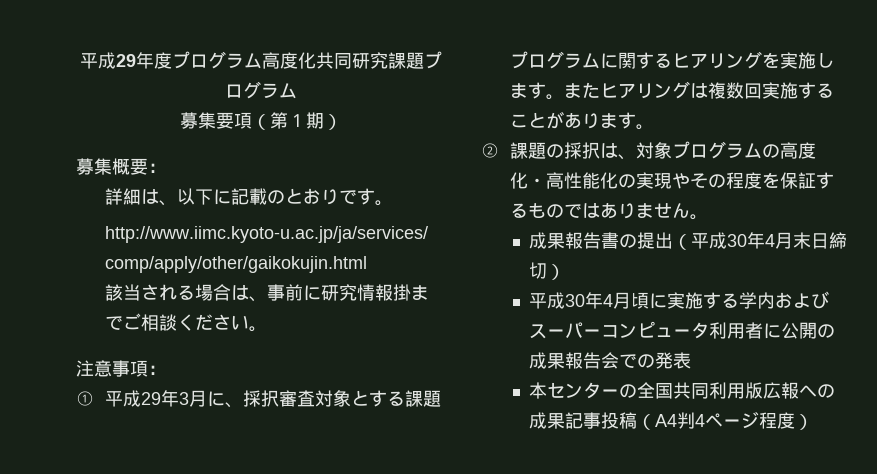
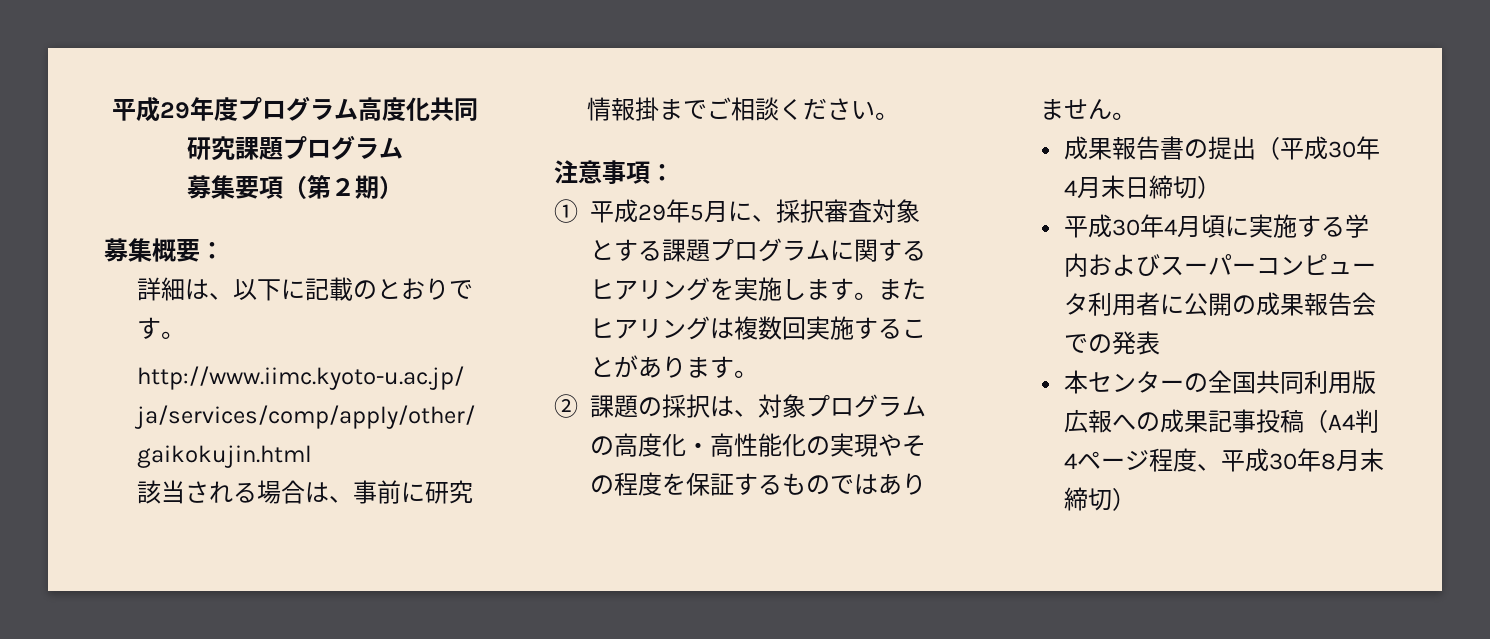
- 募集要項（第１期）
+ 募集要項（第２期）
- ①平成29年3月に、採択審査対象とする課題プログラムに関するヒアリングを実施します。
+ ①平成29年5月に、採択審査対象とする課題プログラムに関するヒアリングを実施します。
- 本センターの全国共同利用版広報への成果記事投稿（A4判4ページ程度）
+ 本センターの全国共同利用版広報への成果記事投稿（A4判4ページ程度、平成30年8月末締切）

